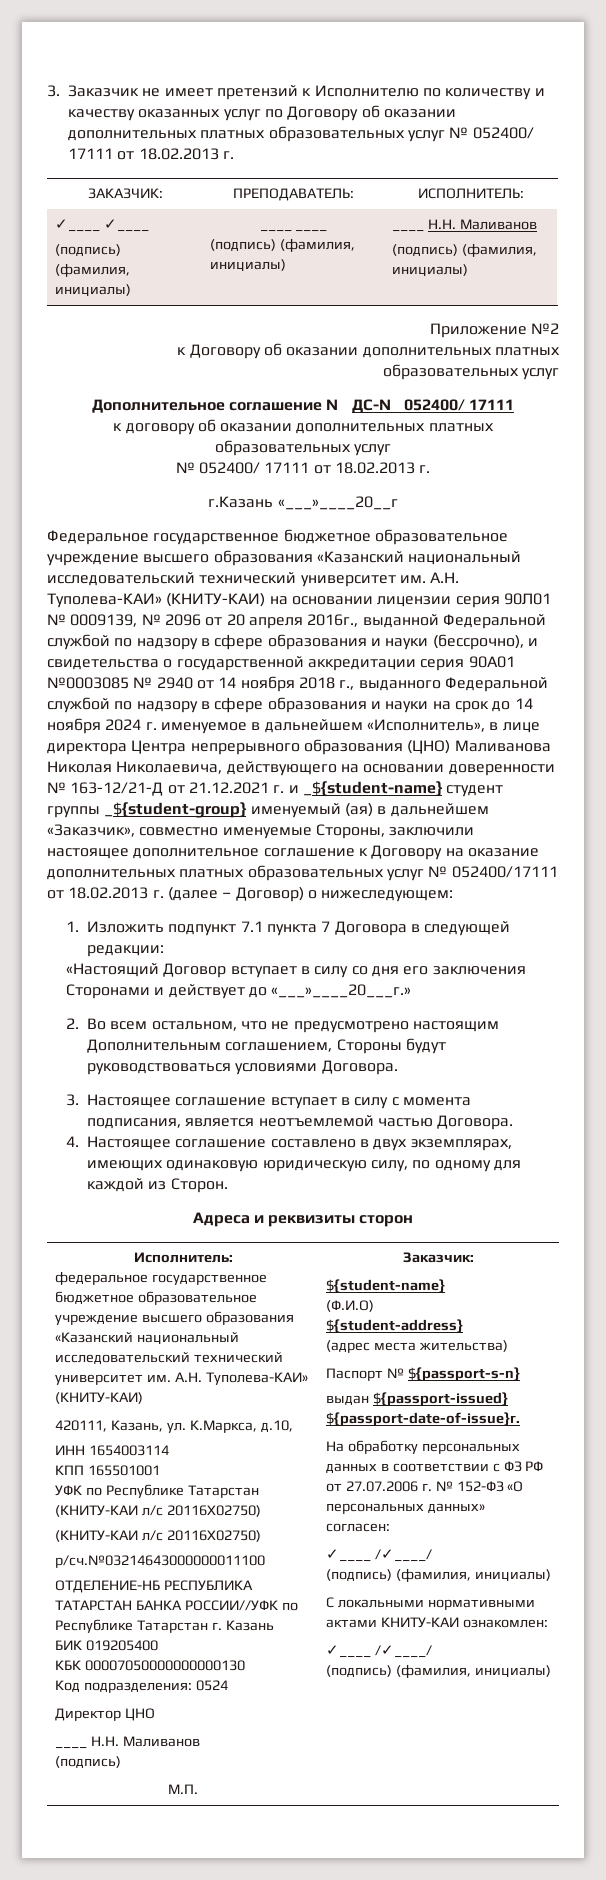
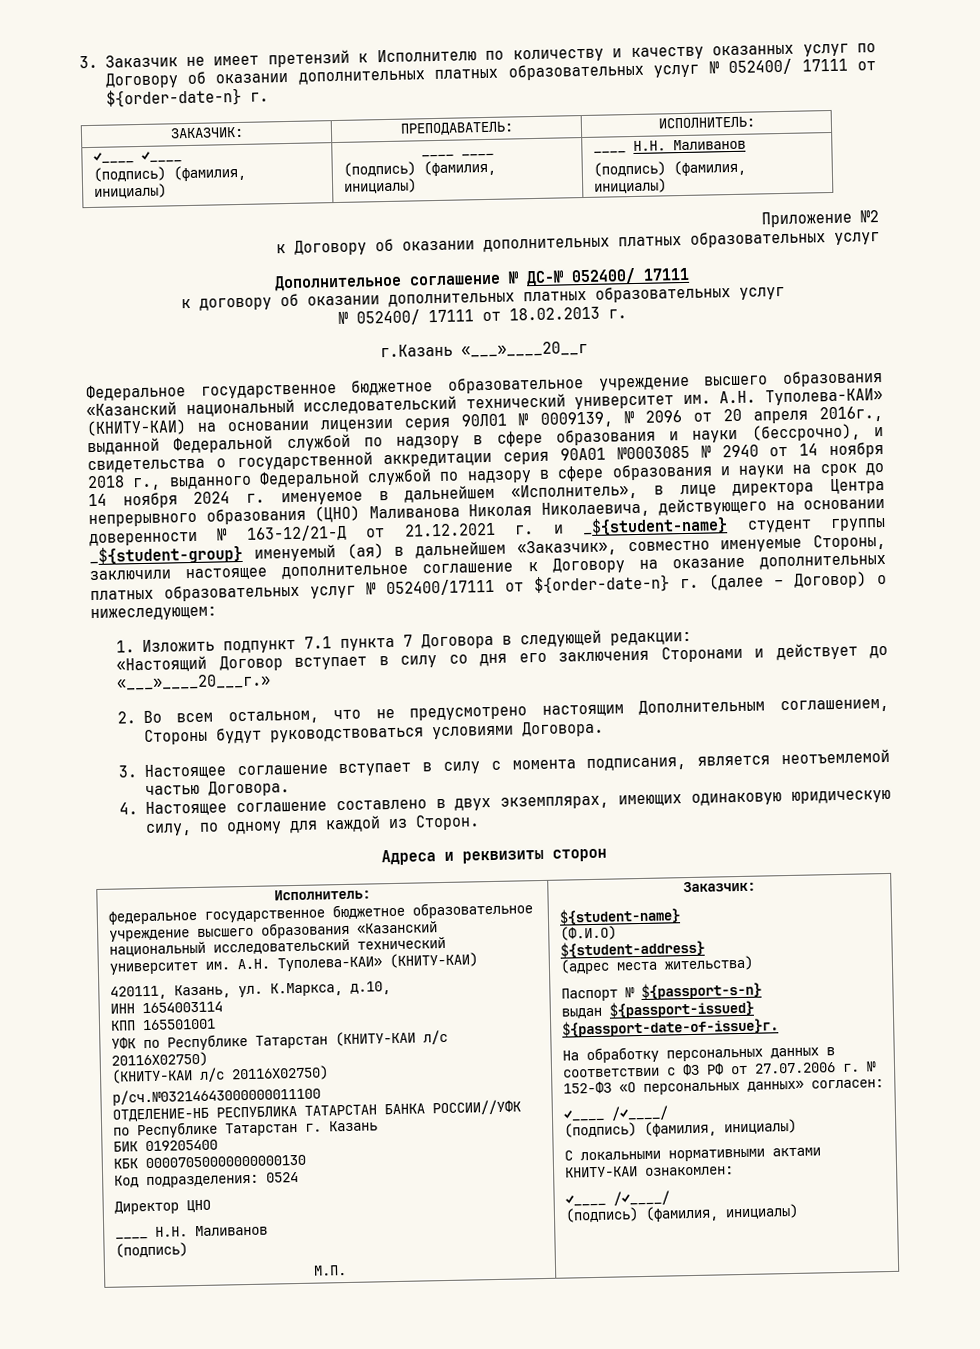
- 3. Заказчик не имеет претензий к Исполнителю по количеству и качеству оказанных услуг по Договору об оказании дополнительных платных образовательных услуг № 052400/ 17111 от 18.02.2013 г.
+ 3. Заказчик не имеет претензий к Исполнителю по количеству и качеству оказанных услуг по Договору об оказании дополнительных платных образовательных услуг № 052400/ 17111 от ${order-date-n} г.
- Федеральное государственное бюджетное образовательное учреждение высшего образования «Казанский национальный исследовательский технический университет им. А.Н. Туполева-КАИ» (КНИТУ-КАИ) на основании лицензии серия 90Л01 № 0009139, № 2096 от 20 апреля 2016г., выданной Федеральной службой по надзору в сфере образования и науки (бессрочно), и свидетельства о государственной аккредитации серия 90А01 №0003085 № 2940 от 14 ноября 2018 г., выданного Федеральной службой по надзору в сфере образования и науки на срок до 14 ноября 2024 г. именуемое в дальнейшем «Исполнитель», в лице директора Центра непрерывного образования (ЦНО) Маливанова Николая Николаевича, действующего на основании доверенности № 163-12/21-Д от 21.12.2021 г. и _${student-name} студент группы _${student-group} именуемый (ая) в дальнейшем «Заказчик», совместно именуемые Стороны, заключили настоящее дополнительное соглашение к Договору на оказание дополнительных платных образовательных услуг № 052400/17111 от 18.02.2013 г. (далее – Договор) о нижеследующем:
+ Федеральное государственное бюджетное образовательное учреждение высшего образования «Казанский национальный исследовательский технический университет им. А.Н. Туполева-КАИ» (КНИТУ-КАИ) на основании лицензии серия 90Л01 № 0009139, № 2096 от 20 апреля 2016г., выданной Федеральной службой по надзору в сфере образования и науки (бессрочно), и свидетельства о государственной аккредитации серия 90А01 №0003085 № 2940 от 14 ноября 2018 г., выданного Федеральной службой по надзору в сфере образования и науки на срок до 14 ноября 2024 г. именуемое в дальнейшем «Исполнитель», в лице директора Центра непрерывного образования (ЦНО) Маливанова Николая Николаевича, действующего на основании доверенности № 163-12/21-Д от 21.12.2021 г. и _${student-name} студент группы _${student-group} именуемый (ая) в дальнейшем «Заказчик», совместно именуемые Стороны, заключили настоящее дополнительное соглашение к Договору на оказание дополнительных платных образовательных услуг № 052400/17111 от ${order-date-n} г. (далее – Договор) о нижеследующем:

